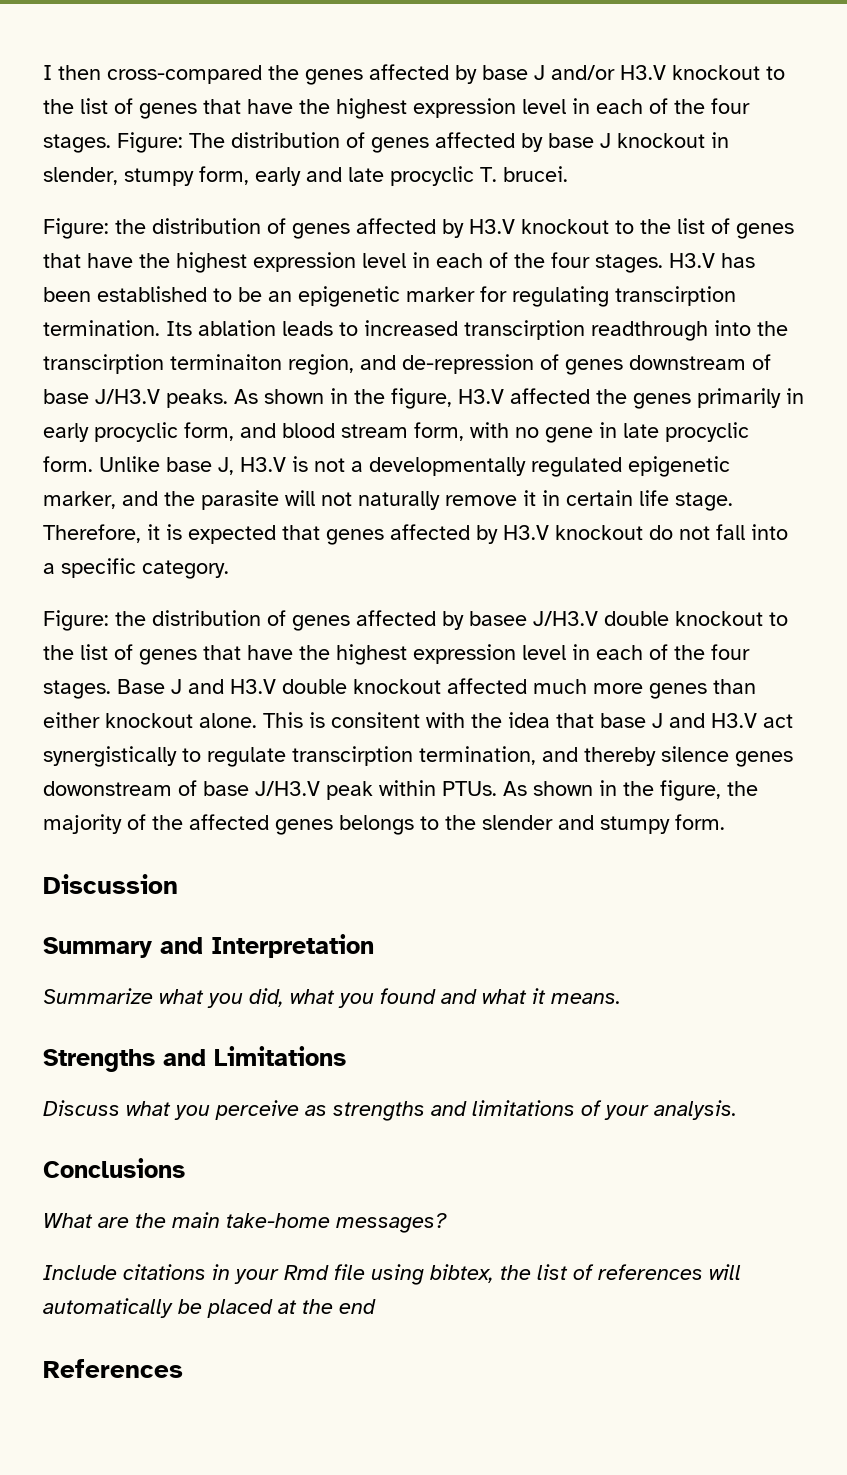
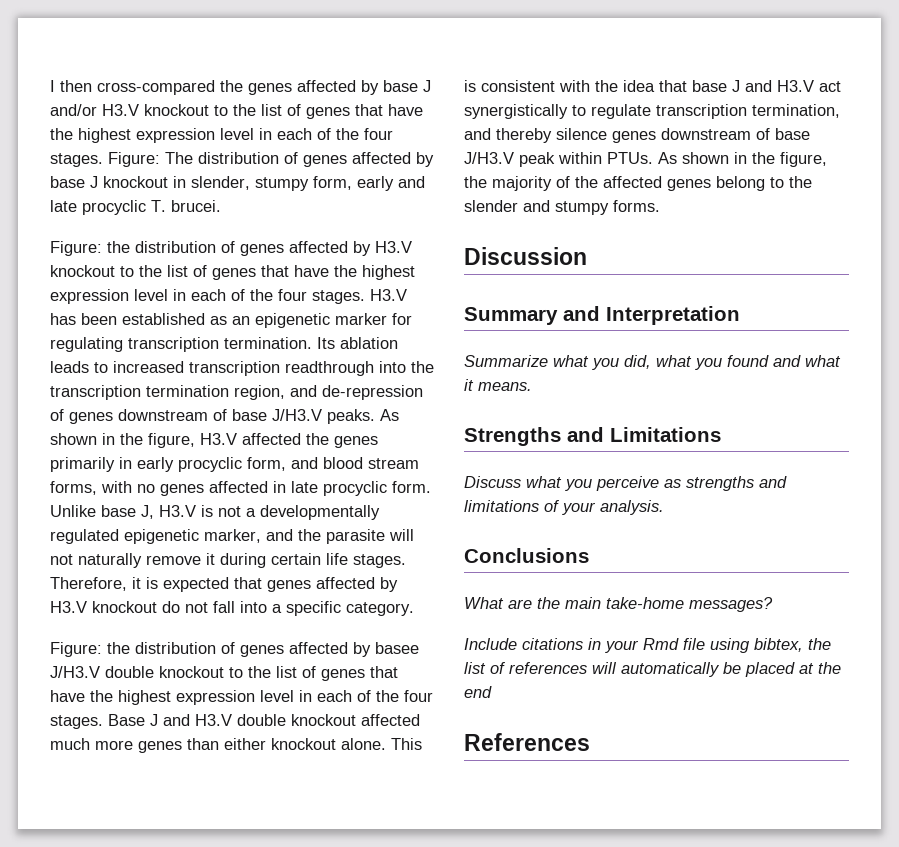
- H3.V has been established to be an epigenetic marker for regulating transcirption termination.
+ H3.V has been established as an epigenetic marker for regulating transcription termination.
- Its ablation leads to increased transcirption readthrough into the transcirption terminaiton region, and de-repression of genes downstream of base J/H3.V peaks.
+ Its ablation leads to increased transcription readthrough into the transcription termination region, and de-repression of genes downstream of base J/H3.V peaks.
- As shown in the figure, H3.V affected the genes primarily in early procyclic form, and blood stream form, with no gene in late procyclic form.
+ As shown in the figure, H3.V affected the genes primarily in early procyclic form, and blood stream forms, with no genes affected in late procyclic form.
- Unlike base J, H3.V is not a developmentally regulated epigenetic marker, and the parasite will not naturally remove it in certain life stage.
+ Unlike base J, H3.V is not a developmentally regulated epigenetic marker, and the parasite will not naturally remove it during certain life stages.
- This is consitent with the idea that base J and H3.V act synergistically to regulate transcirption termination, and thereby silence genes dowonstream of base J/H3.V peak within PTUs.
+ This is consistent with the idea that base J and H3.V act synergistically to regulate transcription termination, and thereby silence genes downstream of base J/H3.V peak within PTUs.
- As shown in the figure, the majority of the affected genes belongs to the slender and stumpy form.
+ As shown in the figure, the majority of the affected genes belong to the slender and stumpy forms.

